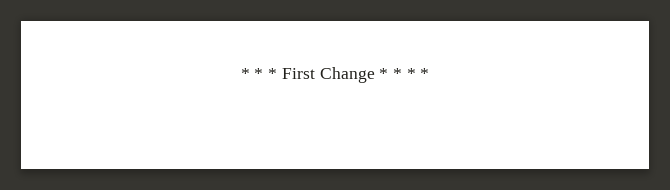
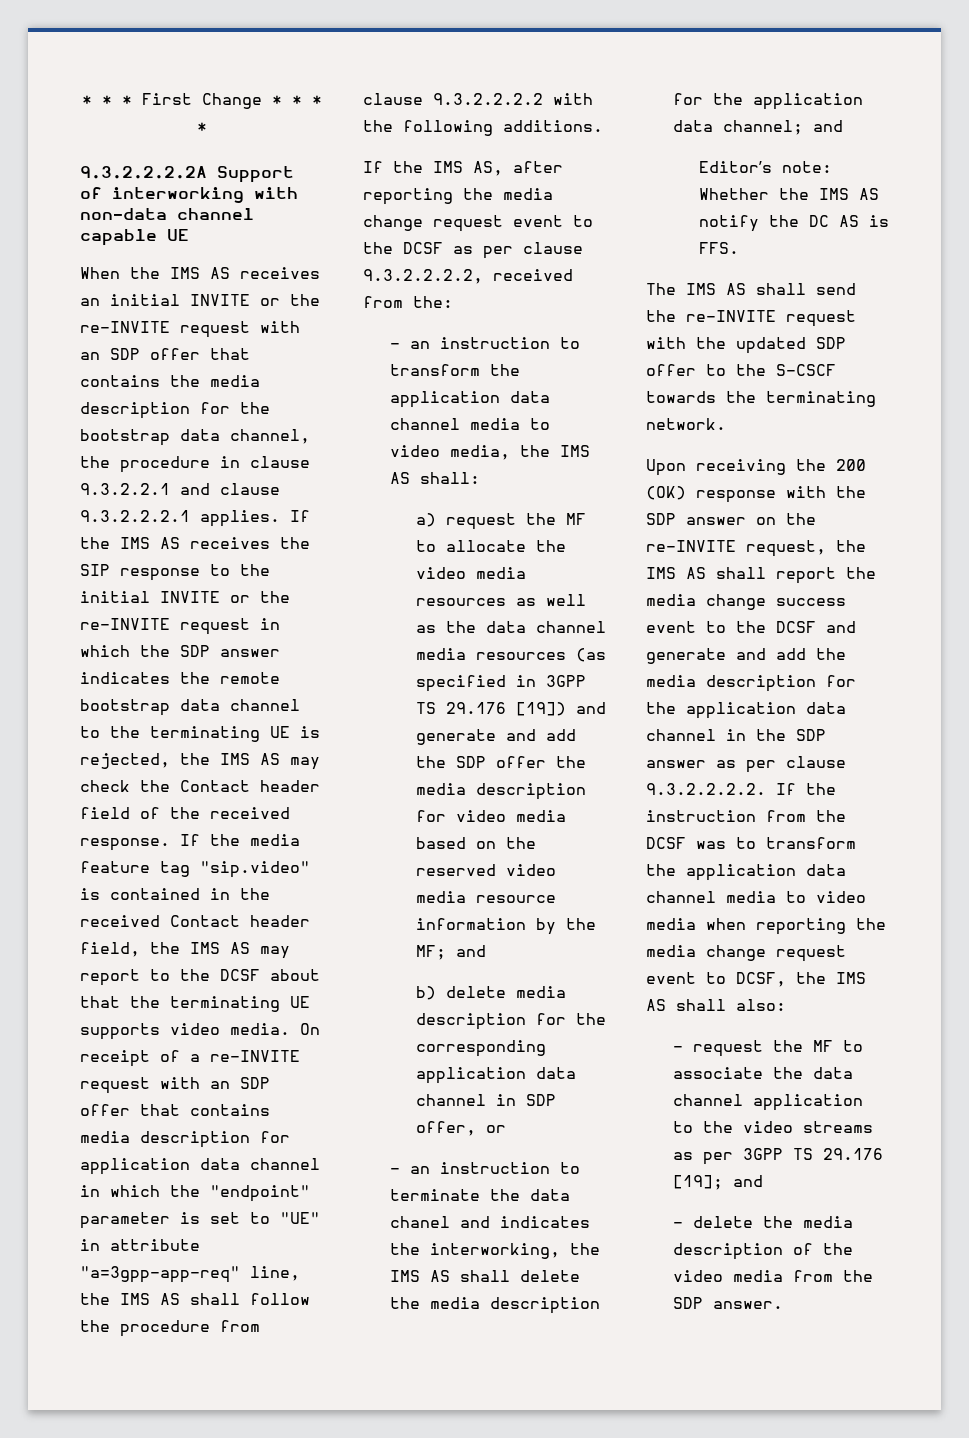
+ 9.3.2.2.2.2A Support of interworking with non-data channel capable UE
+ When the IMS AS receives an initial INVITE or the re-INVITE request with an SDP offer that contains the media description for the bootstrap data channel, the procedure in clause 9.3.2.2.1 and clause 9.3.2.2.2.1 applies. If the IMS AS receives the SIP response to the initial INVITE or the re-INVITE request in which the SDP answer indicates the remote bootstrap data channel to the terminating UE is rejected, the IMS AS may check the Contact header field of the received response. If the media feature tag "sip.video" is contained in the received Contact header field, the IMS AS may report to the DCSF about that the terminating UE supports video media. On receipt of a re-INVITE request with an SDP offer that contains media description for application data channel in which the "endpoint" parameter is set to "UE" in attribute "a=3gpp-app-req" line, the IMS AS shall follow the procedure from clause 9.3.2.2.2.2 with the following additions.
+ If the IMS AS, after reporting the media change request event to the DCSF as per clause 9.3.2.2.2.2, received from the:
+ - an instruction to transform the application data channel media to video media, the IMS AS shall:
+ a) request the MF to allocate the video media resources as well as the data channel media resources (as specified in 3GPP TS 29.176 [19]) and generate and add the SDP offer the media description for video media based on the reserved video media resource information by the MF; and
+ b) delete media description for the corresponding application data channel in SDP offer, or
+ - an instruction to terminate the data chanel and indicates the interworking, the IMS AS shall delete the media description for the application data channel; and
+ Editor’s note: Whether the IMS AS notify the DC AS is FFS.
+ The IMS AS shall send the re-INVITE request with the updated SDP offer to the S-CSCF towards the terminating network.
+ Upon receiving the 200 (OK) response with the SDP answer on the re-INVITE request, the IMS AS shall report the media change success event to the DCSF and generate and add the media description for the application data channel in the SDP answer as per clause 9.3.2.2.2.2. If the instruction from the DCSF was to transform the application data channel media to video media when reporting the media change request event to DCSF, the IMS AS shall also:
+ - request the MF to associate the data channel application to the video streams as per 3GPP TS 29.176 [19]; and
+ - delete the media description of the video media from the SDP answer.

